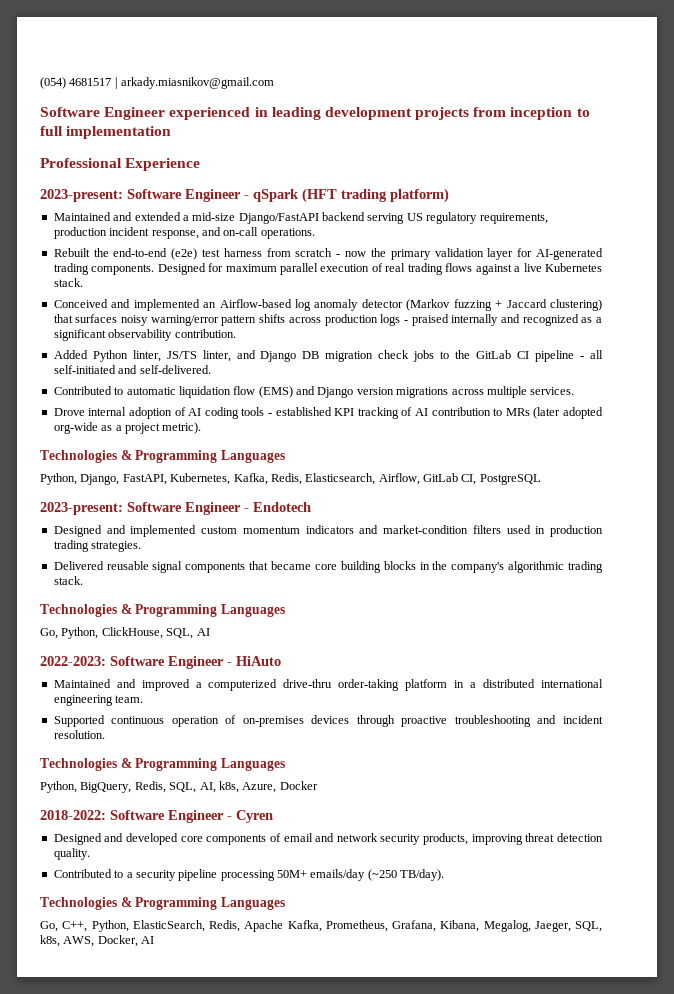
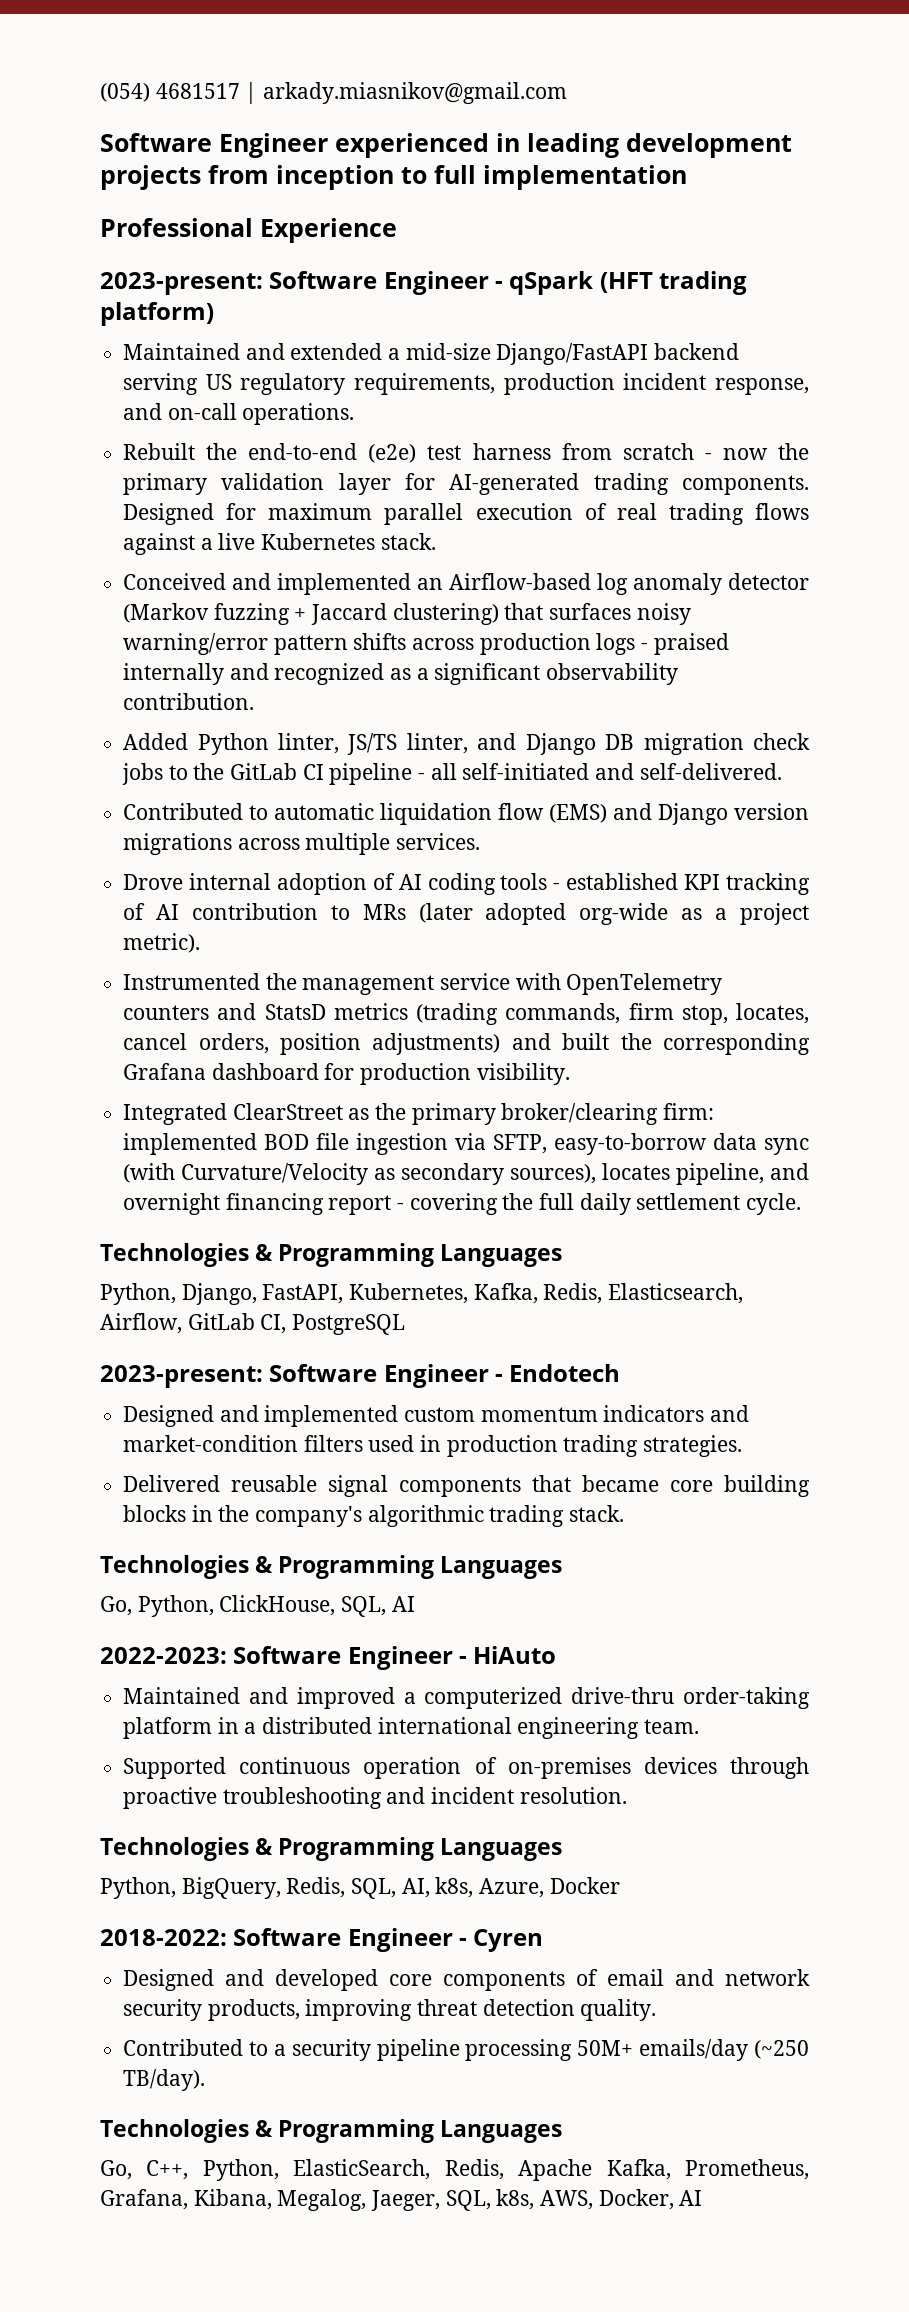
+ Instrumented the management service with OpenTelemetry counters and StatsD metrics (trading commands, firm stop, locates, cancel orders, position adjustments) and built the corresponding Grafana dashboard for production visibility.
+ Integrated ClearStreet as the primary broker/clearing firm: implemented BOD file ingestion via SFTP, easy-to-borrow data sync (with Curvature/Velocity as secondary sources), locates pipeline, and overnight financing report - covering the full daily settlement cycle.

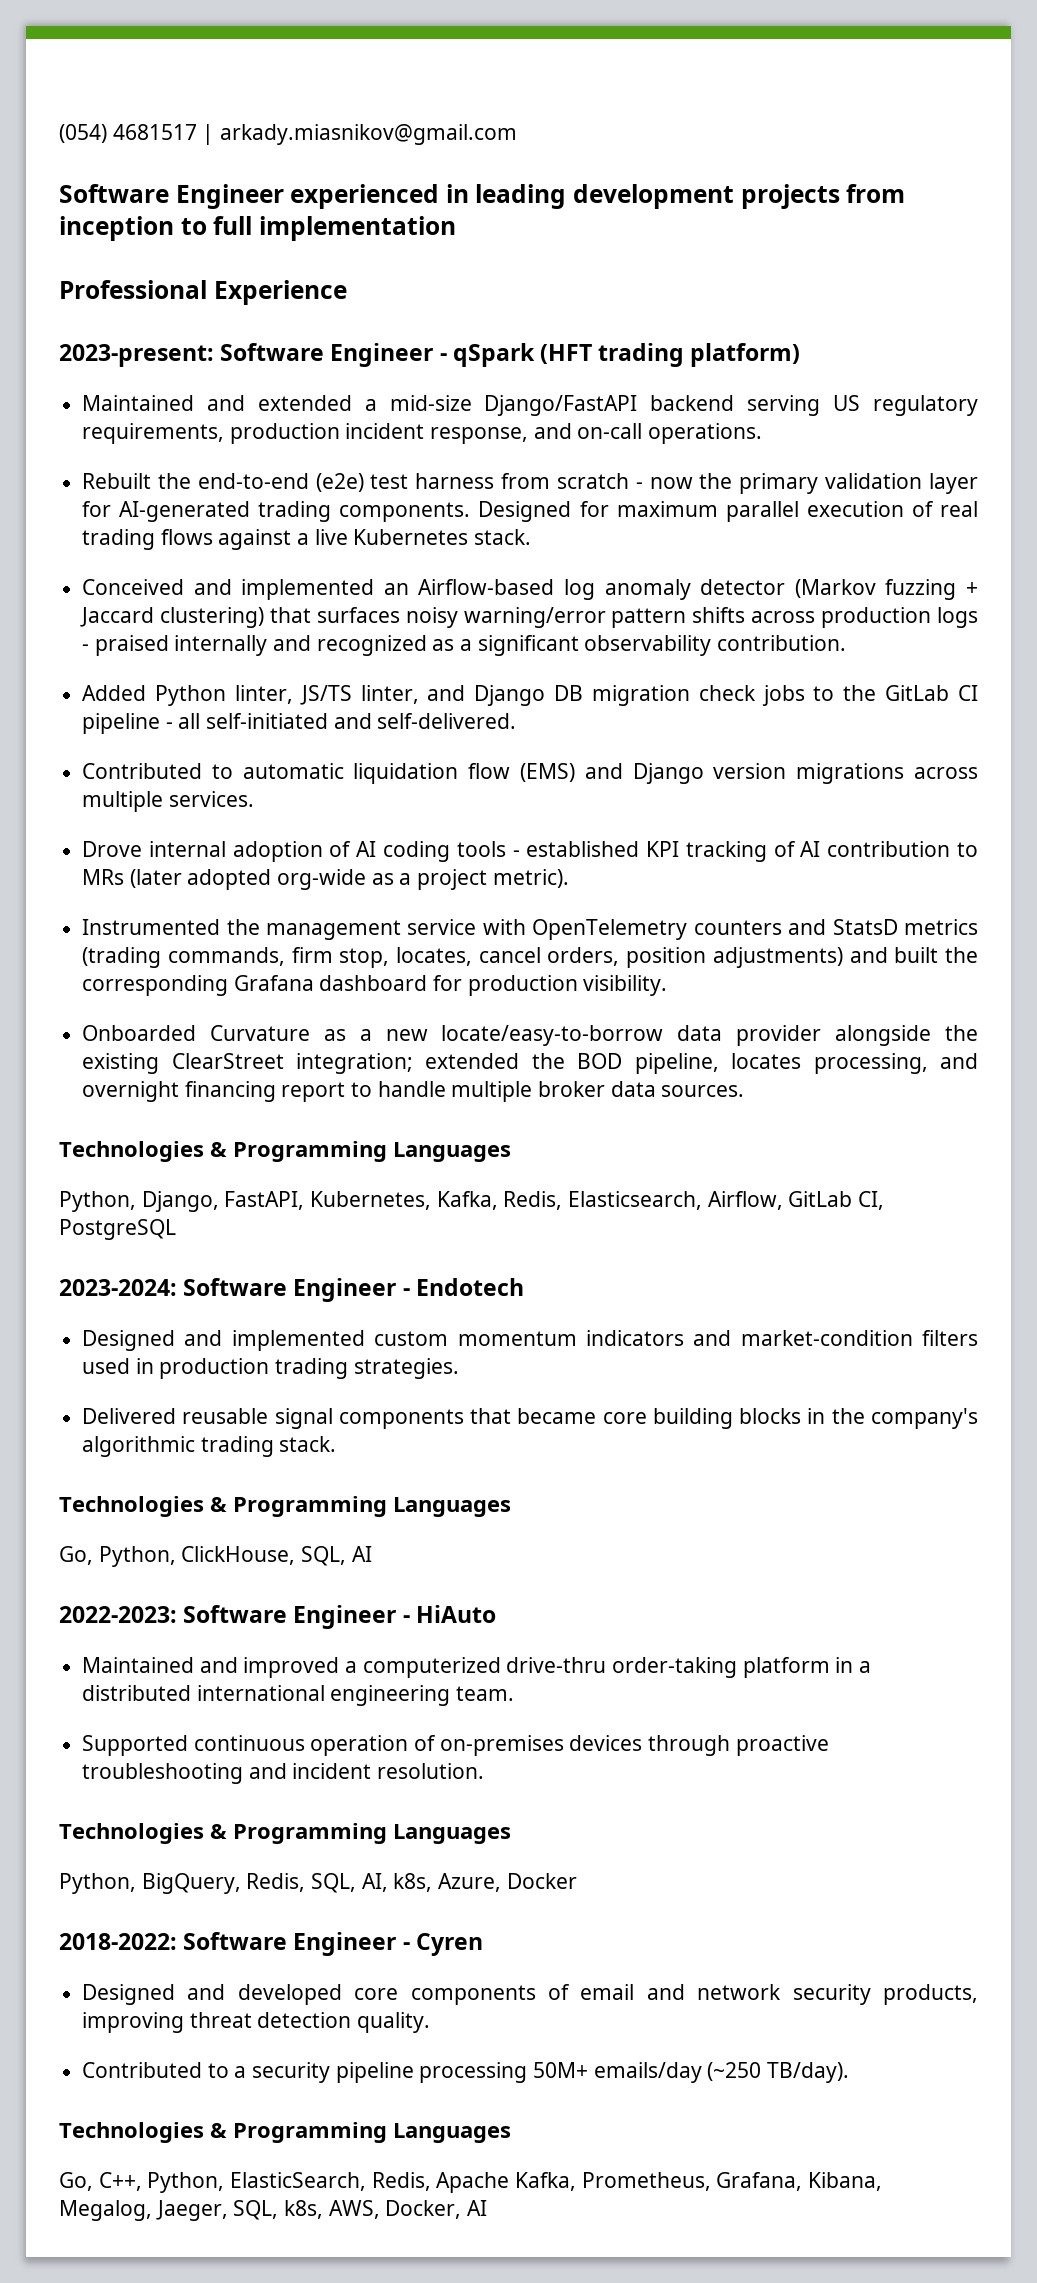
- Integrated ClearStreet as the primary broker/clearing firm: implemented BOD file ingestion via SFTP, easy-to-borrow data sync (with Curvature/Velocity as secondary sources), locates pipeline, and overnight financing report - covering the full daily settlement cycle.
+ Onboarded Curvature as a new locate/easy-to-borrow data provider alongside the existing ClearStreet integration; extended the BOD pipeline, locates processing, and overnight financing report to handle multiple broker data sources.
- 2023-present: Software Engineer - Endotech
+ 2023-2024: Software Engineer - Endotech

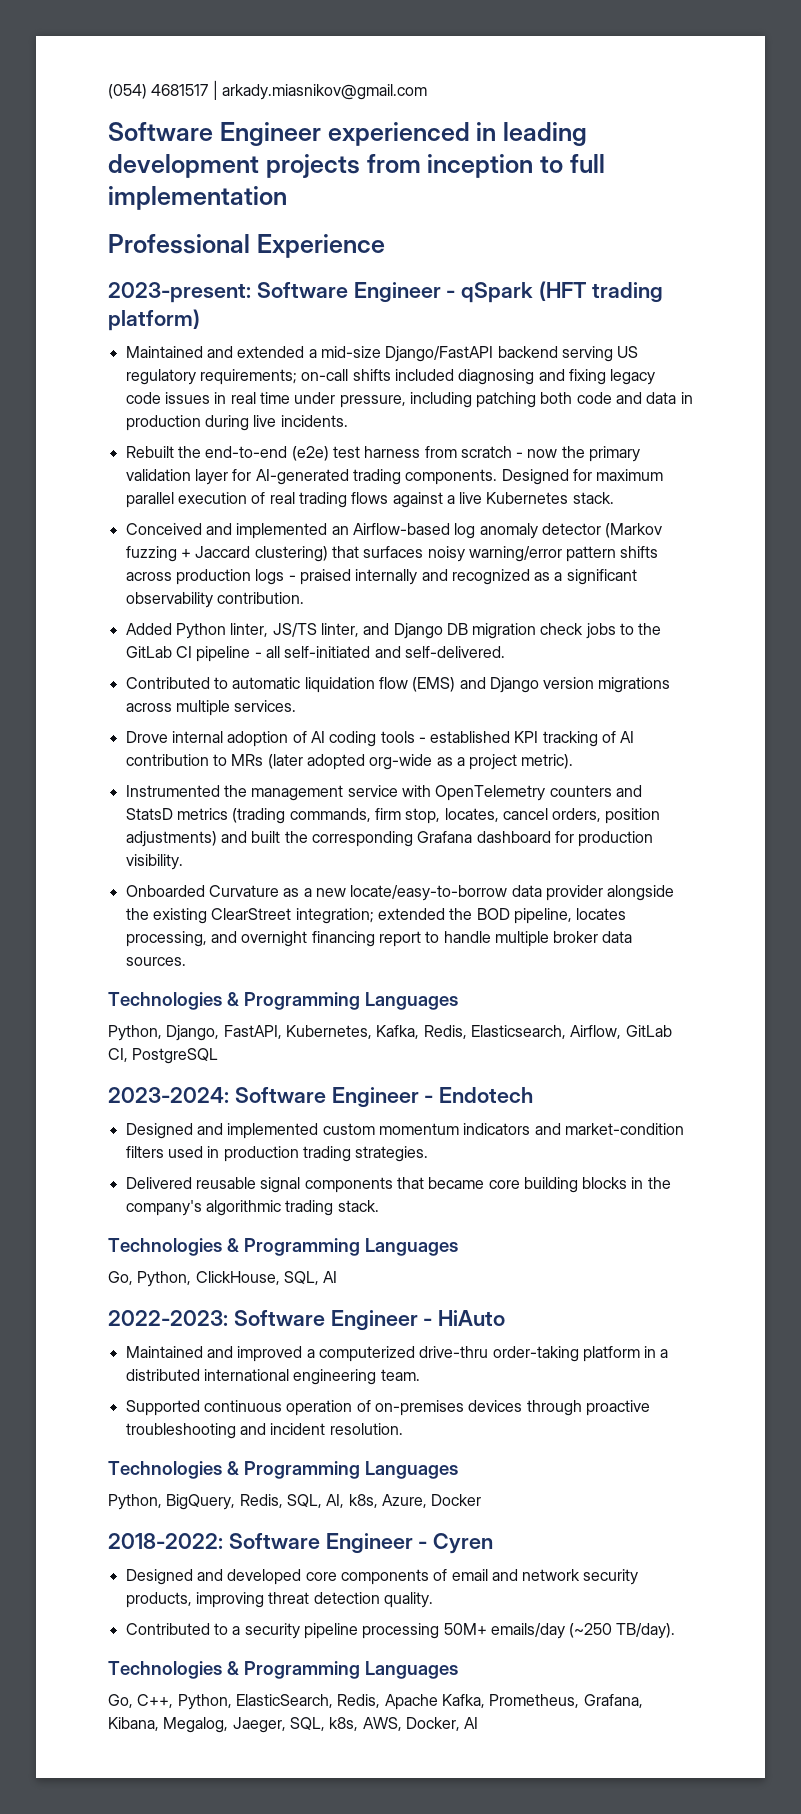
- Maintained and extended a mid-size Django/FastAPI backend serving US regulatory requirements, production incident response, and on-call operations.
+ Maintained and extended a mid-size Django/FastAPI backend serving US regulatory requirements; on-call shifts included diagnosing and fixing legacy code issues in real time under pressure, including patching both code and data in production during live incidents.

